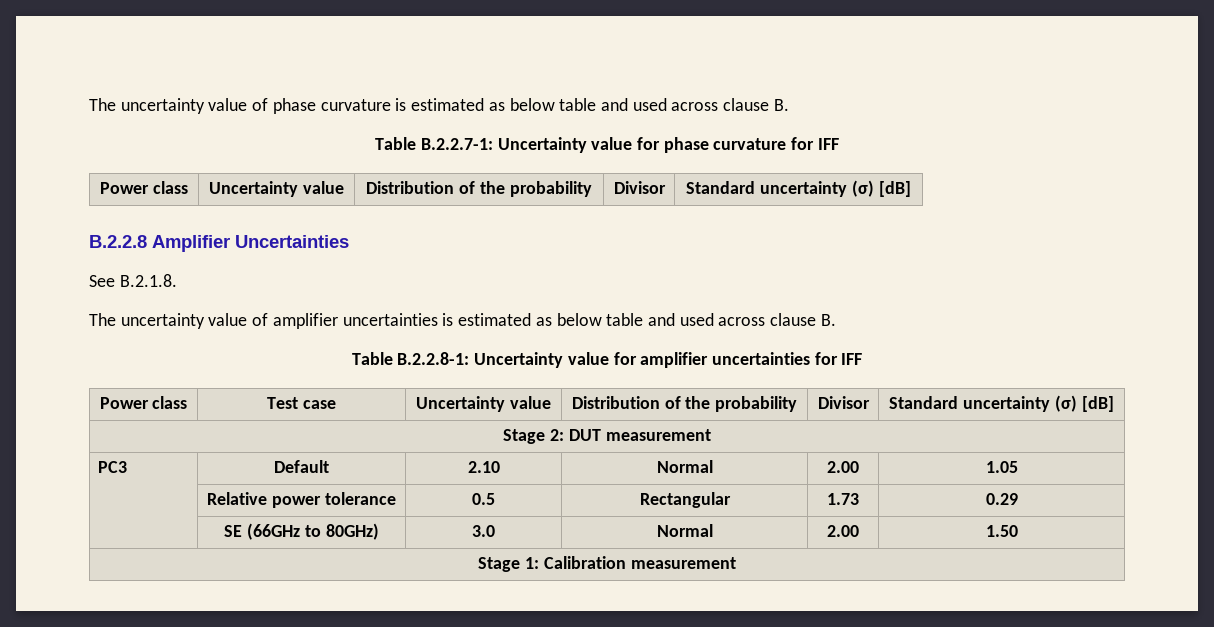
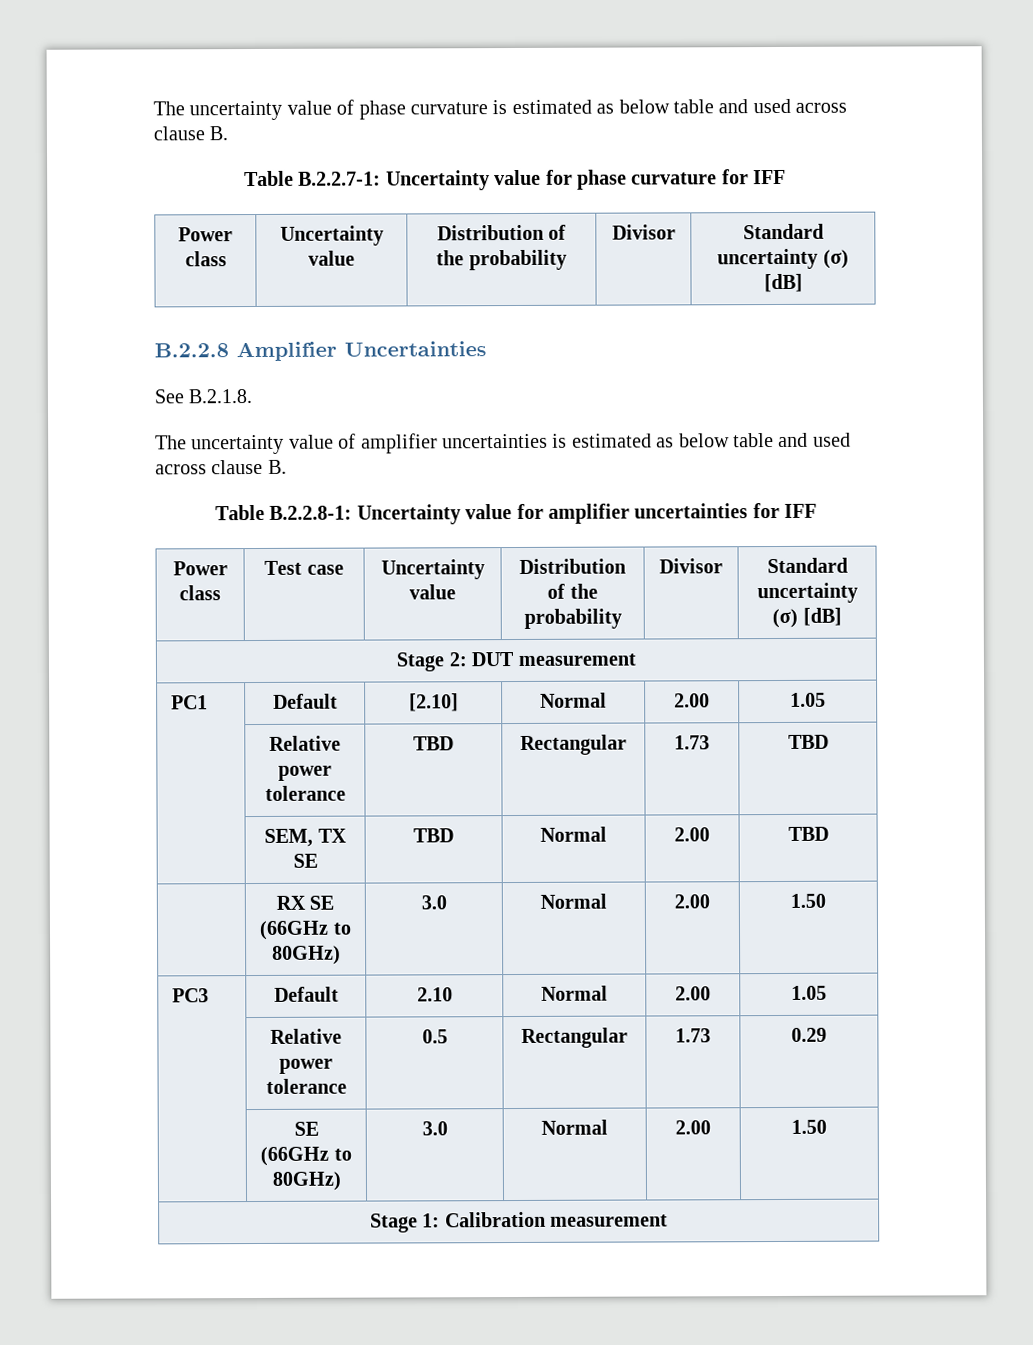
+ PC1 | Default | [2.10] | Normal | 2.00 | 1.05
+ | Relative power tolerance | TBD | Rectangular | 1.73 | TBD
+ | SEM, TX SE | TBD | Normal | 2.00 | TBD
+ | RX SE (66GHz to 80GHz) | 3.0 | Normal | 2.00 | 1.50

